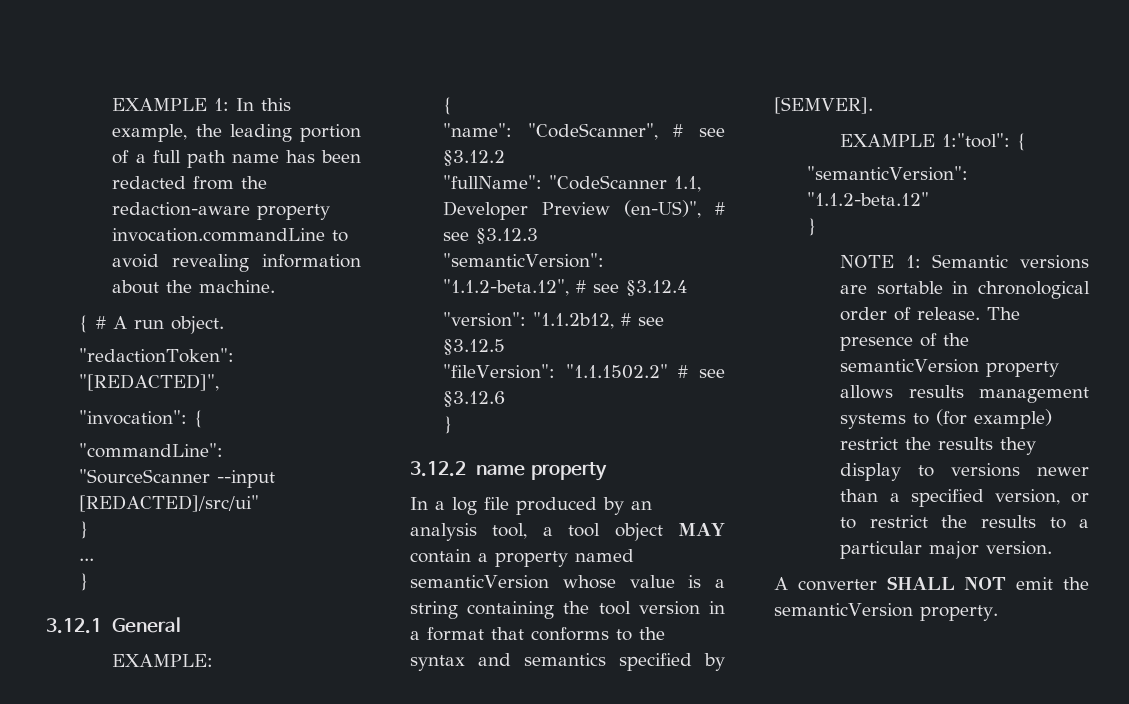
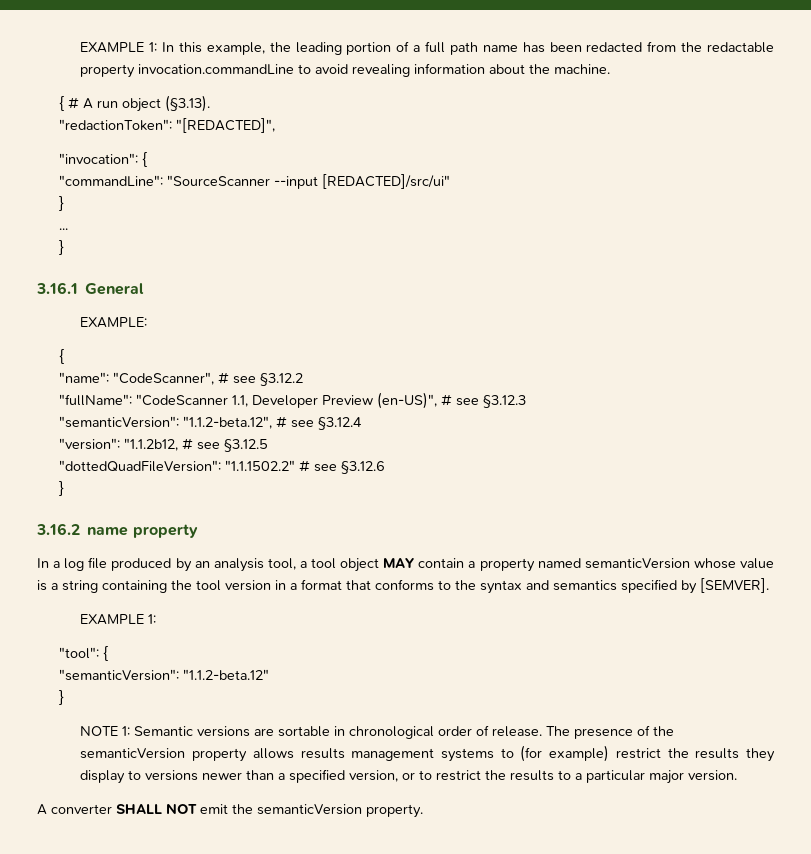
- EXAMPLE 1: In this example, the leading portion of a full path name has been redacted from the redaction-aware property invocation.commandLine to avoid revealing information about the machine.
+ EXAMPLE 1: In this example, the leading portion of a full path name has been redacted from the redactable property invocation.commandLine to avoid revealing information about the machine.
- { # A run object.
+ { # A run object (§3.13).
- 3.12.1 General
+ 3.16.1 General
- "fileVersion": "1.1.1502.2" # see §3.12.6
+ "dottedQuadFileVersion": "1.1.1502.2" # see §3.12.6
- 3.12.2 name property
+ 3.16.2 name property
  In a log file produced by an analysis tool, a tool object MAY contain a property named semanticVersion whose value is a string containing the tool version in a format that conforms to the syntax and semantics specified by [SEMVER].
- EXAMPLE 1:"tool": {
+ EXAMPLE 1:
+ "tool": {

